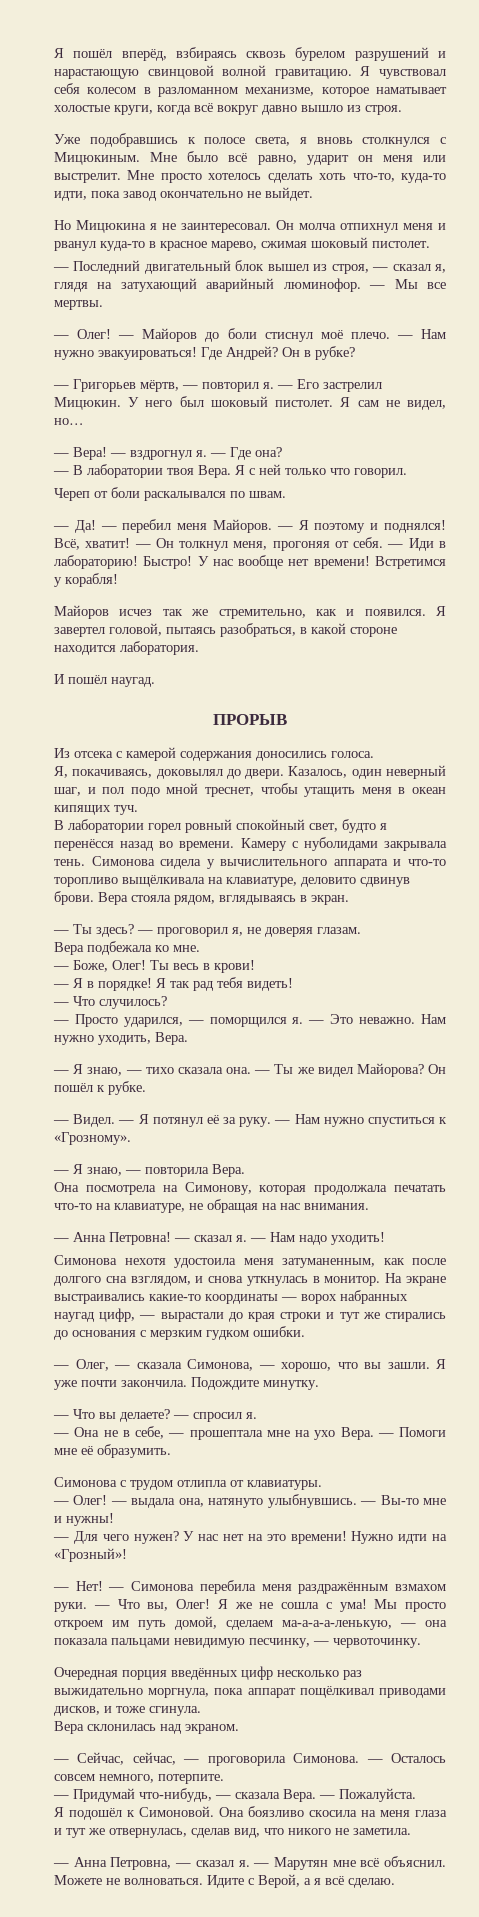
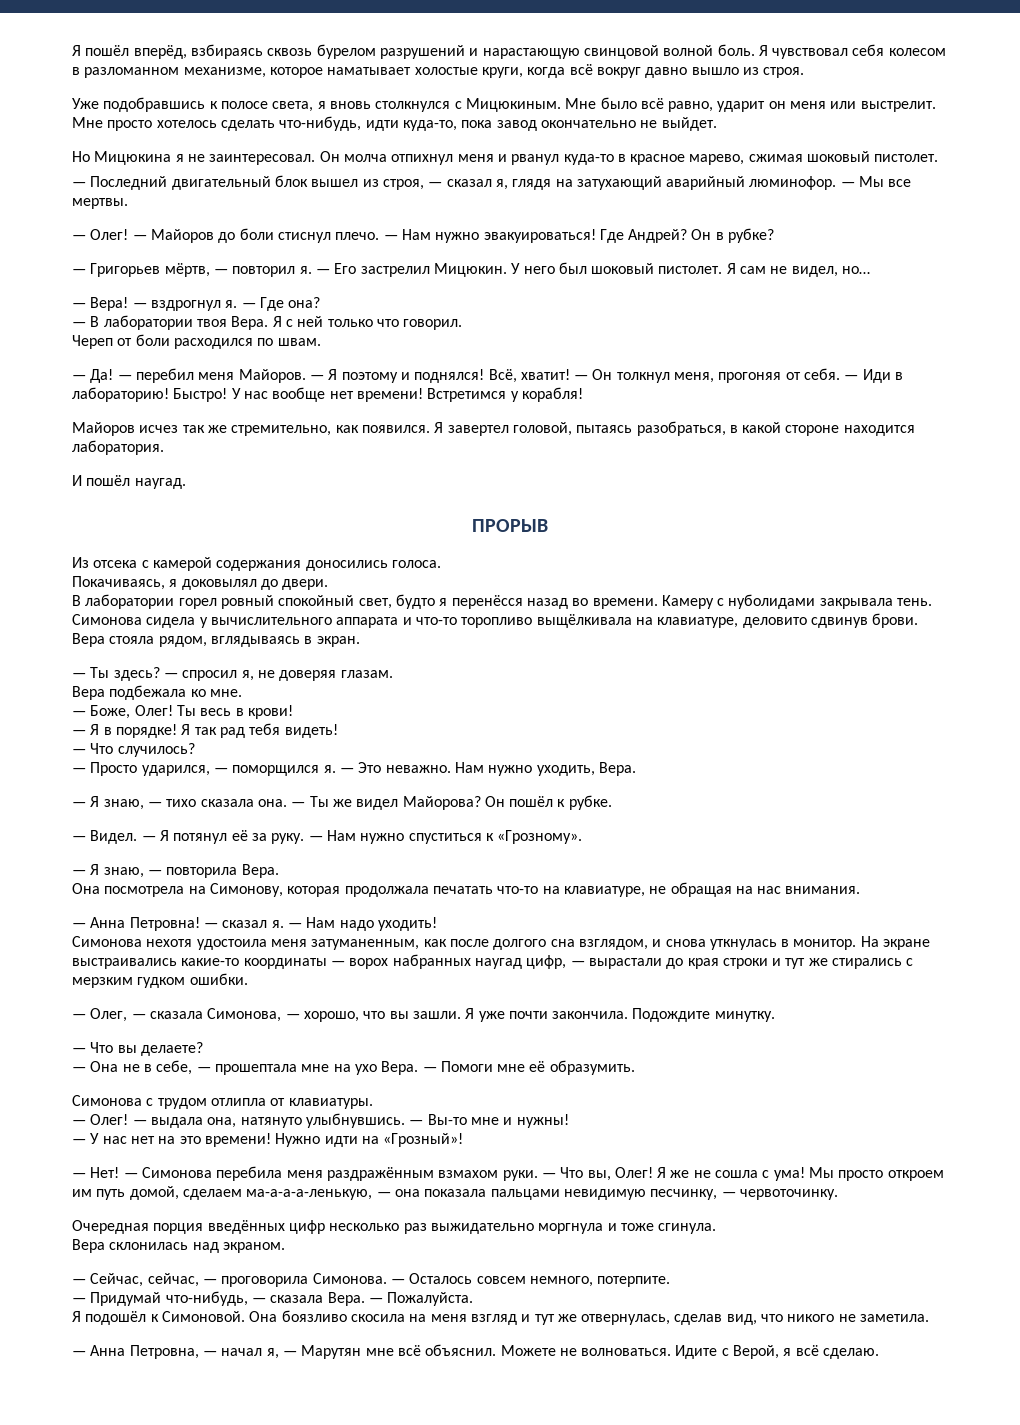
- Я пошёл вперёд, взбираясь сквозь бурелом разрушений и нарастающую свинцовой волной гравитацию.
+ Я пошёл вперёд, взбираясь сквозь бурелом разрушений и нарастающую свинцовой волной боль.
- Мне просто хотелось сделать хоть что-то, куда-то идти, пока завод окончательно не выйдет.
+ Мне просто хотелось сделать что-нибудь, идти куда-то, пока завод окончательно не выйдет.
- — Майоров до боли стиснул моё плечо.
+ — Майоров до боли стиснул плечо.
- Череп от боли раскалывался по швам.
+ Череп от боли расходился по швам.
- Майоров исчез так же стремительно, как и появился.
+ Майоров исчез так же стремительно, как появился.
- Я, покачиваясь, доковылял до двери. Казалось, один неверный шаг, и пол подо мной треснет, чтобы утащить меня в океан кипящих туч.
+ Покачиваясь, я доковылял до двери.
- — проговорил я, не доверяя глазам.
+ — спросил я, не доверяя глазам.
- На экране выстраивались какие-то координаты — ворох набранных наугад цифр, — вырастали до края строки и тут же стирались до основания с мерзким гудком ошибки.
+ На экране выстраивались какие-то координаты — ворох набранных наугад цифр, — вырастали до края строки и тут же стирались с мерзким гудком ошибки.
- — спросил я.
- — Для чего нужен? У нас нет на это времени!
+ — У нас нет на это времени!
- Очередная порция введённых цифр несколько раз выжидательно моргнула, пока аппарат пощёлкивал приводами дисков, и тоже сгинула.
+ Очередная порция введённых цифр несколько раз выжидательно моргнула и тоже сгинула.
- Она боязливо скосила на меня глаза и тут же отвернулась, сделав вид, что никого не заметила.
+ Она боязливо скосила на меня взгляд и тут же отвернулась, сделав вид, что никого не заметила.
- — Анна Петровна, — сказал я. — Марутян мне всё объяснил.
+ — Анна Петровна, — начал я, — Марутян мне всё объяснил.
- Идите с Верой, а я всё сделаю.
+ Идите с Верой, я всё сделаю.

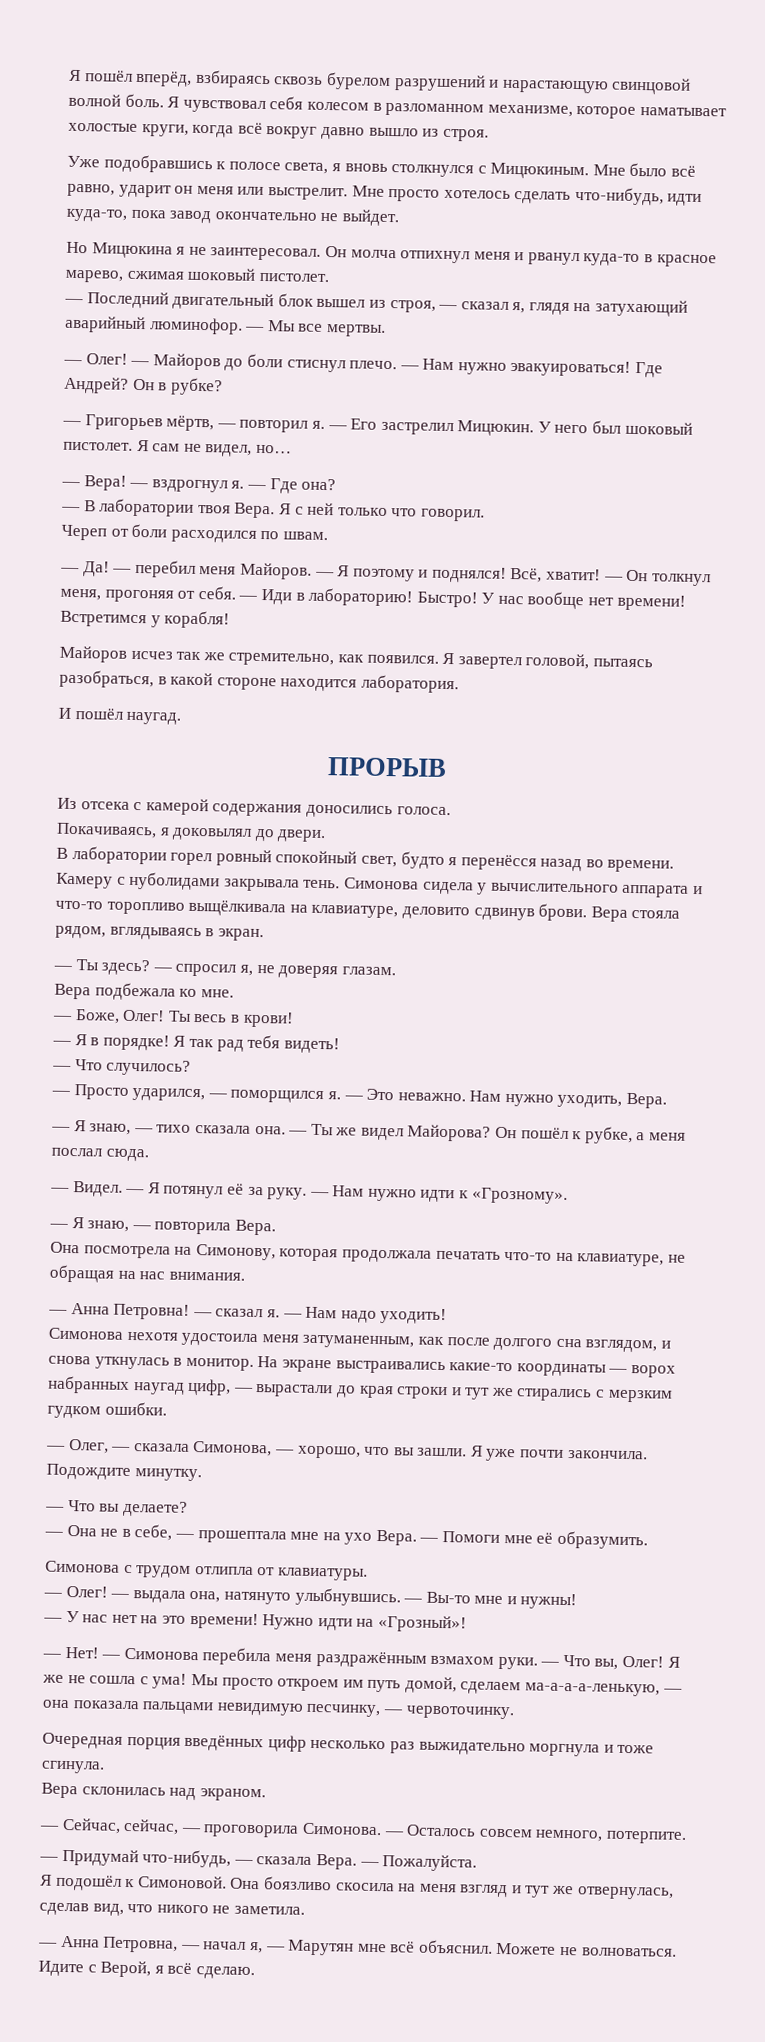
- Он пошёл к рубке.
+ Он пошёл к рубке, а меня послал сюда.
- — Нам нужно спуститься к «Грозному».
+ — Нам нужно идти к «Грозному».

